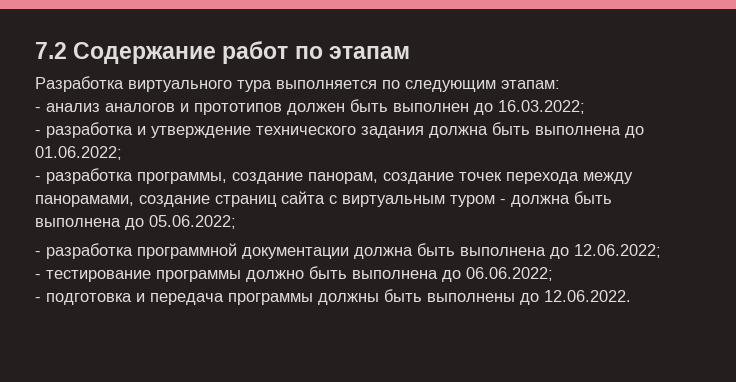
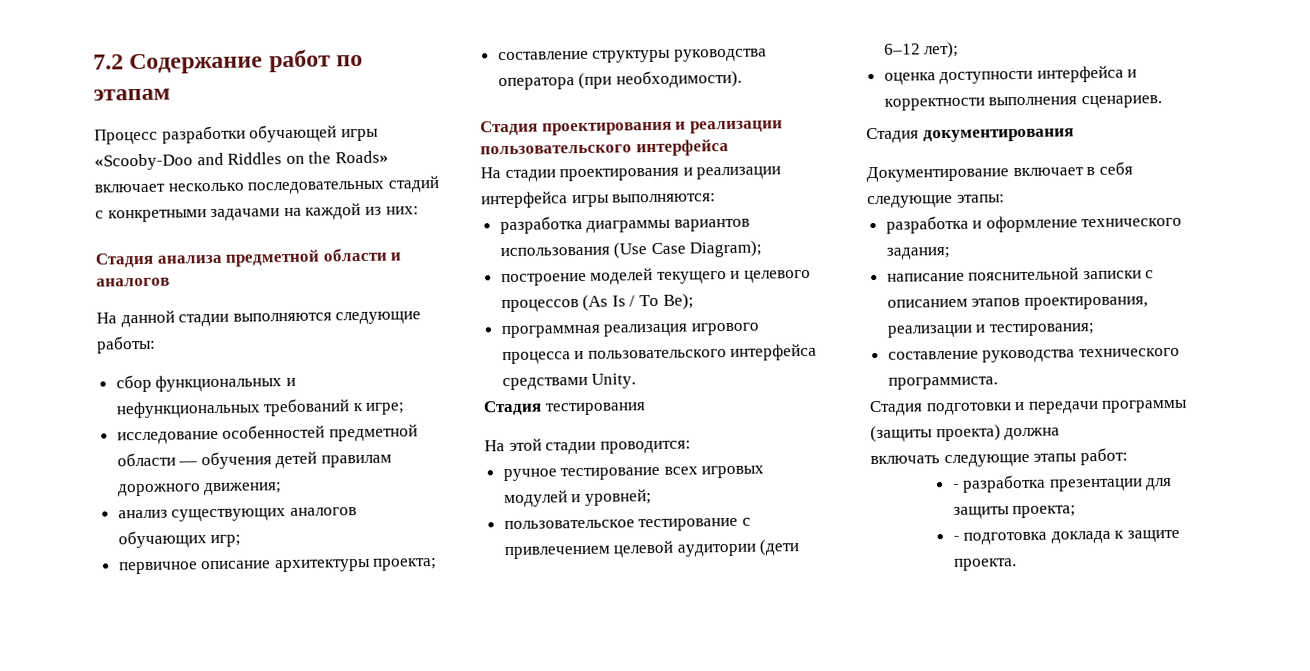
- Разработка виртуального тура выполняется по следующим этапам:
- - анализ аналогов и прототипов должен быть выполнен до 16.03.2022;
- - разработка и утверждение технического задания должна быть выполнена до 01.06.2022;
- - разработка программы, создание панорам, создание точек перехода между панорамами, создание страниц сайта с виртуальным туром - должна быть выполнена до 05.06.2022;
- - разработка программной документации должна быть выполнена до 12.06.2022;
- - тестирование программы должно быть выполнена до 06.06.2022;
- - подготовка и передача программы должны быть выполнены до 12.06.2022.
+ Процесс разработки обучающей игры «Scooby-Doo and Riddles on the Roads» включает несколько последовательных стадий с конкретными задачами на каждой из них:
+ Стадия анализа предметной области и аналогов
+ На данной стадии выполняются следующие работы:
+ сбор функциональных и нефункциональных требований к игре;
+ исследование особенностей предметной области — обучения детей правилам дорожного движения;
+ анализ существующих аналогов обучающих игр;
+ первичное описание архитектуры проекта;
+ составление структуры руководства оператора (при необходимости).
+ Стадия проектирования и реализации пользовательского интерфейса
+ На стадии проектирования и реализации интерфейса игры выполняются:
+ разработка диаграммы вариантов использования (Use Case Diagram);
+ построение моделей текущего и целевого процессов (As Is / To Be);
+ программная реализация игрового процесса и пользовательского интерфейса средствами Unity.
+ Стадия тестирования
+ На этой стадии проводится:
+ ручное тестирование всех игровых модулей и уровней;
+ пользовательское тестирование с привлечением целевой аудитории (дети 6–12 лет);
+ оценка доступности интерфейса и корректности выполнения сценариев.
+ Стадия документирования
+ Документирование включает в себя следующие этапы:
+ разработка и оформление технического задания;
+ написание пояснительной записки с описанием этапов проектирования, реализации и тестирования;
+ составление руководства технического программиста.
+ Стадия подготовки и передачи программы (защиты проекта) должна
+ включать следующие этапы работ:
+ - разработка презентации для защиты проекта;
+ - подготовка доклада к защите проекта.

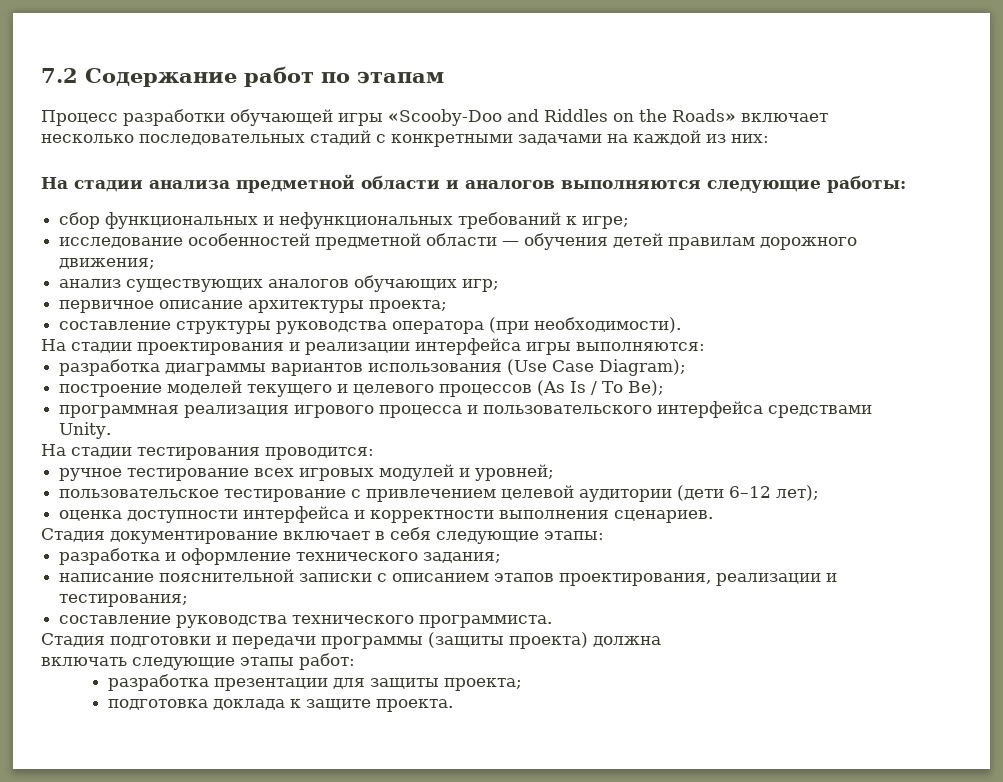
- Стадия анализа предметной области и аналогов
- На данной стадии выполняются следующие работы:
+ На стадии анализа предметной области и аналогов выполняются следующие работы:
- Стадия проектирования и реализации пользовательского интерфейса
- Стадия тестирования
- На этой стадии проводится:
+ На стадии тестирования проводится:
- Стадия документирования
- Документирование включает в себя следующие этапы:
+ Стадия документирование включает в себя следующие этапы:
- - разработка презентации для защиты проекта;
+ разработка презентации для защиты проекта;
- - подготовка доклада к защите проекта.
+ подготовка доклада к защите проекта.

